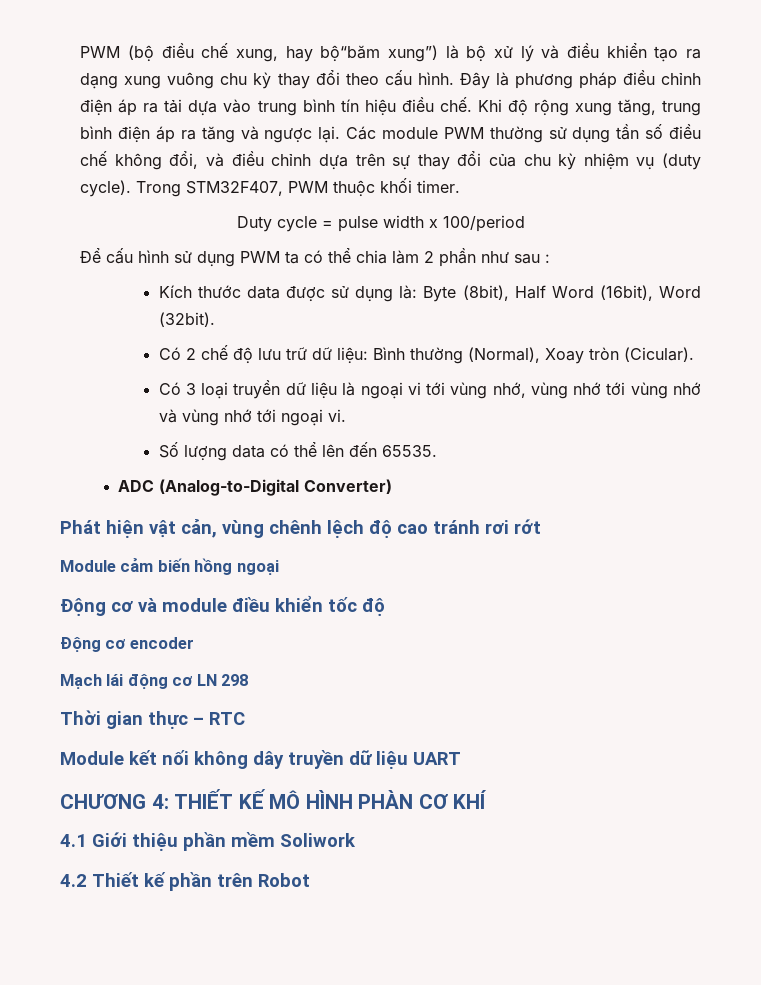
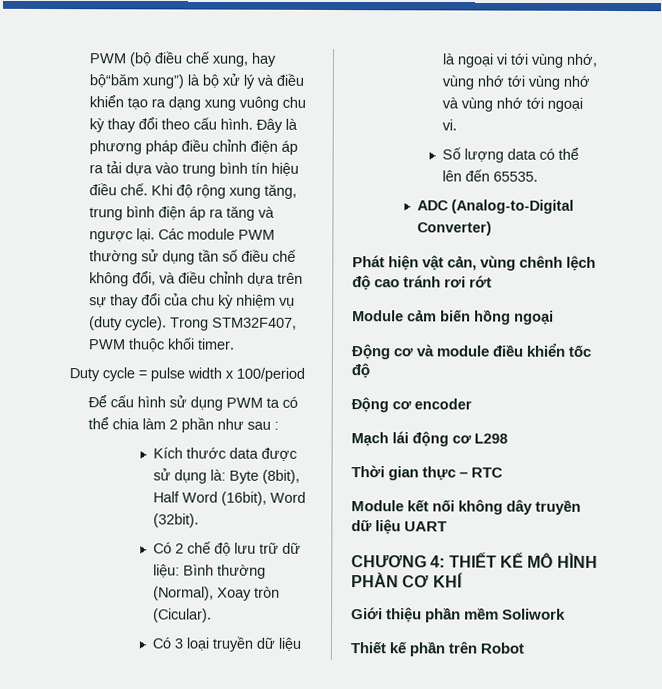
- Mạch lái động cơ LN 298
+ Mạch lái động cơ L298
- 4.1 Giới thiệu phần mềm Soliwork
+ Giới thiệu phần mềm Soliwork
- 4.2 Thiết kế phần trên Robot
+ Thiết kế phần trên Robot

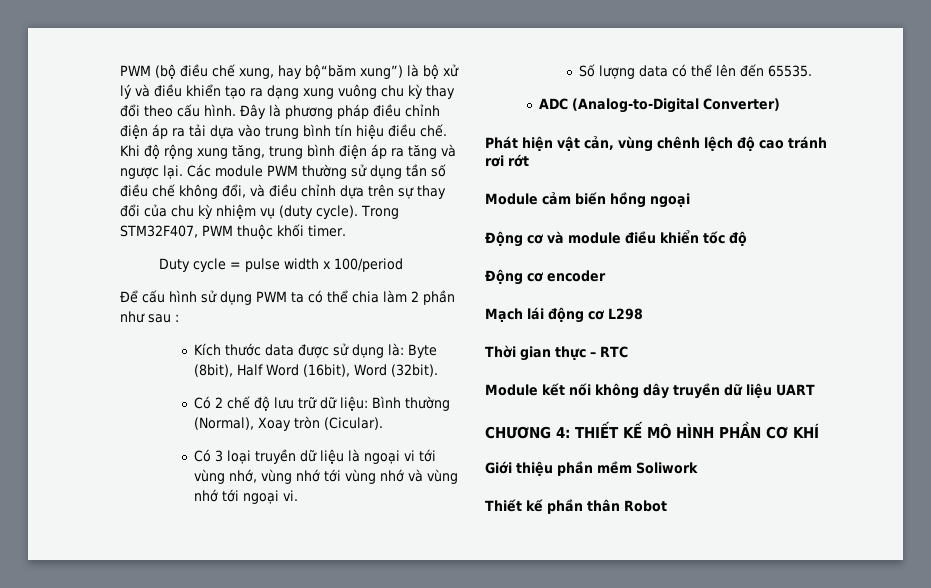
- CHƯƠNG 4: THIẾT KẾ MÔ HÌNH PHÀN CƠ KHÍ
+ CHƯƠNG 4: THIẾT KẾ MÔ HÌNH PHẦN CƠ KHÍ
- Thiết kế phần trên Robot
+ Thiết kế phần thân Robot

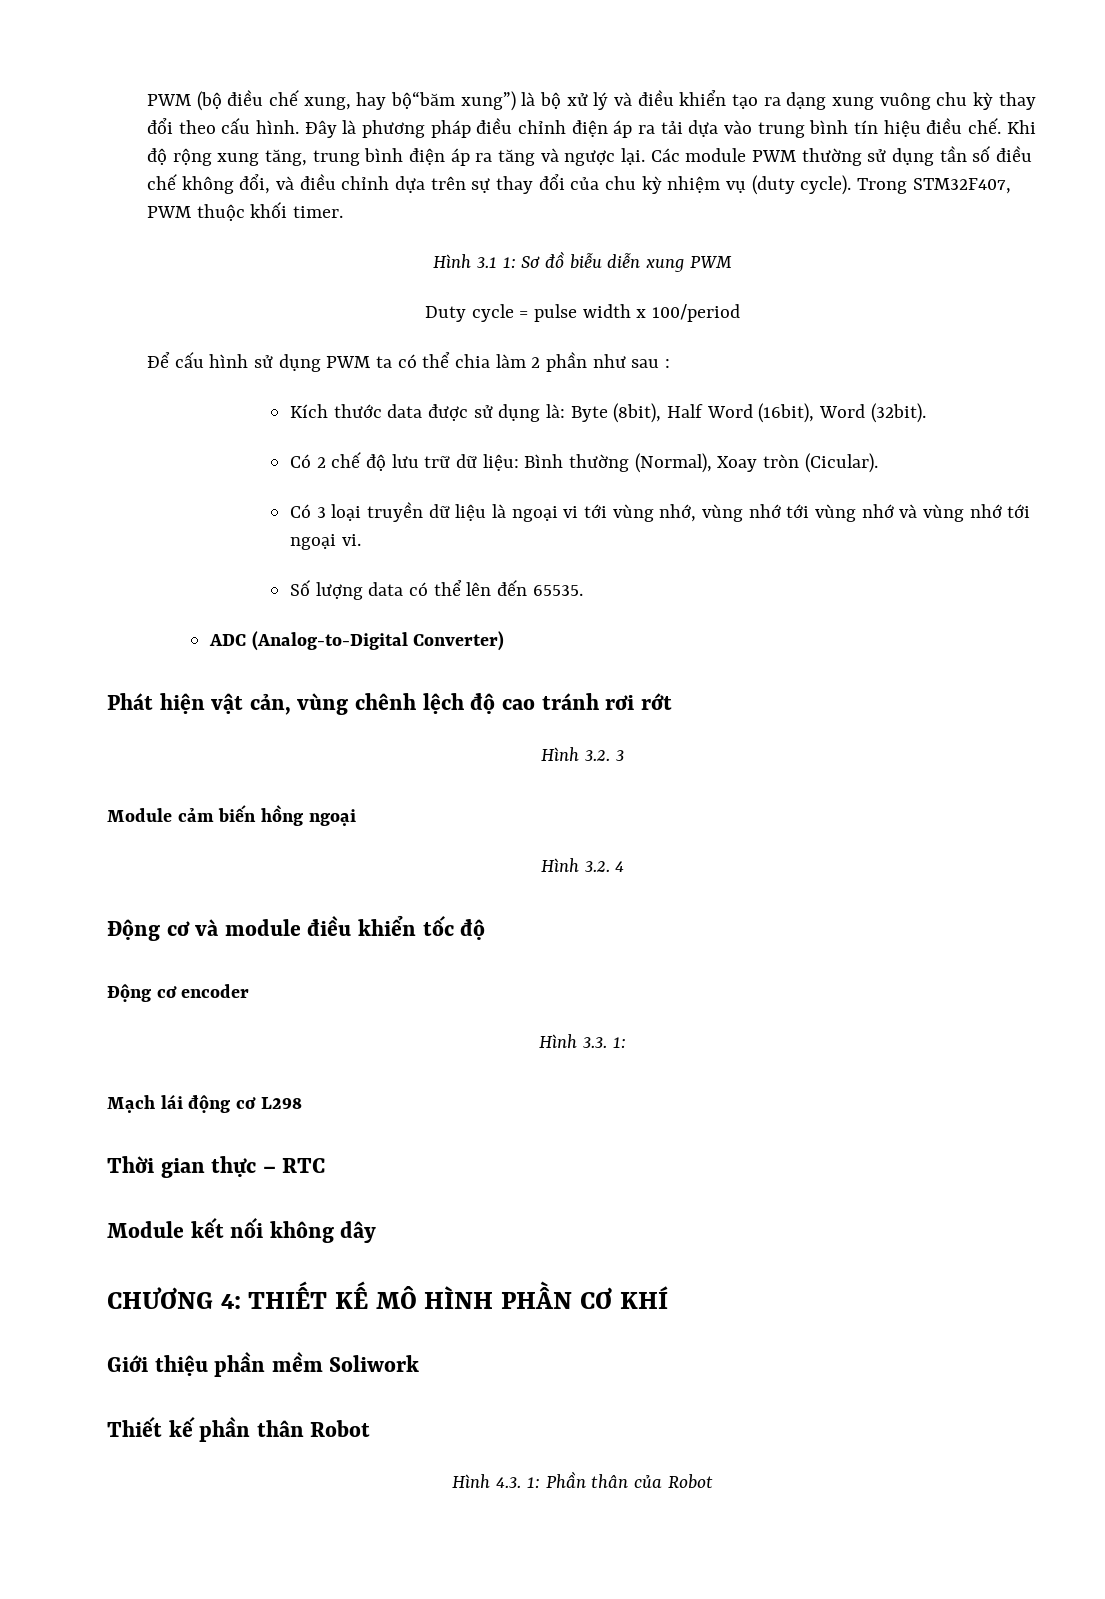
+ Hình 3.1 1: Sơ đồ biễu diễn xung PWM
+ Hình 3.2. 3
+ Hình 3.2. 4
+ Hình 3.3. 1:
- Module kết nối không dây truyền dữ liệu UART
+ Module kết nối không dây
+ Hình 4.3. 1: Phần thân của Robot

